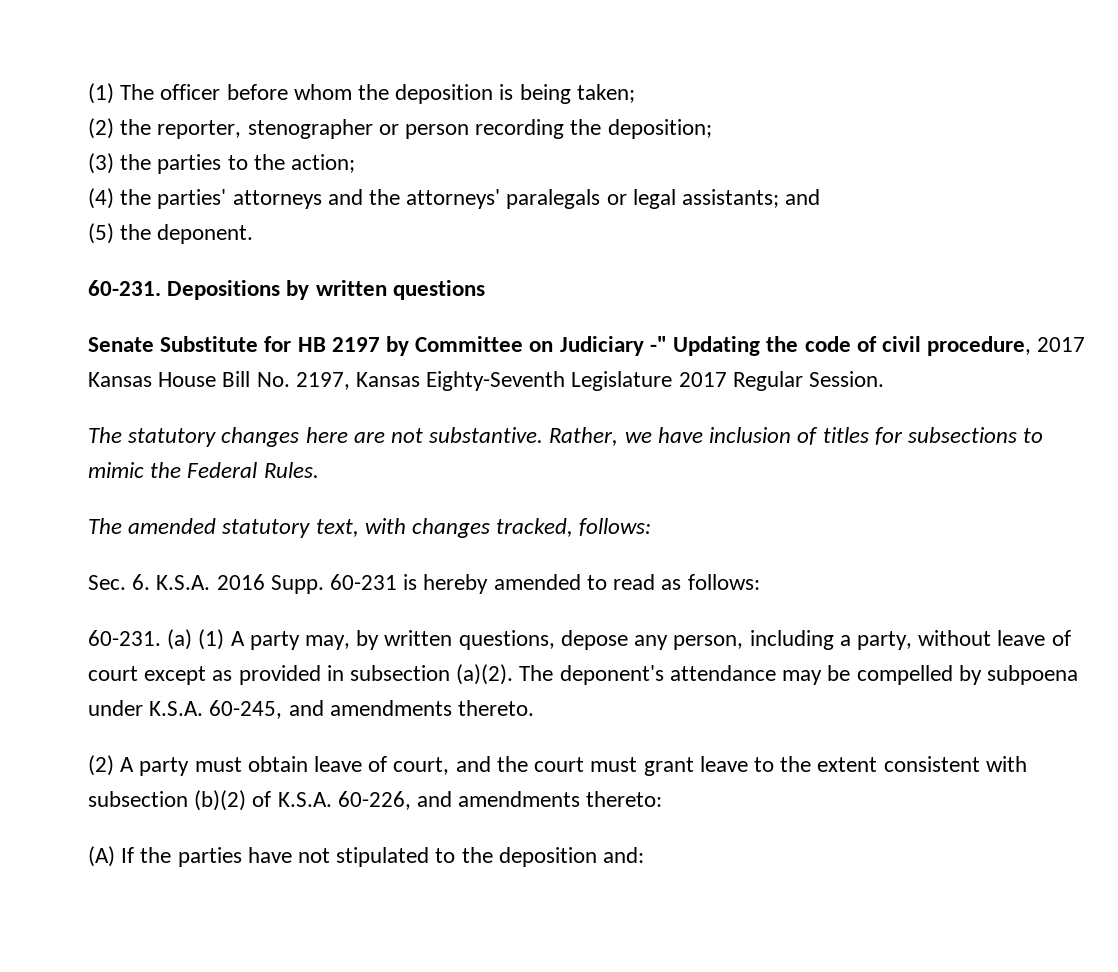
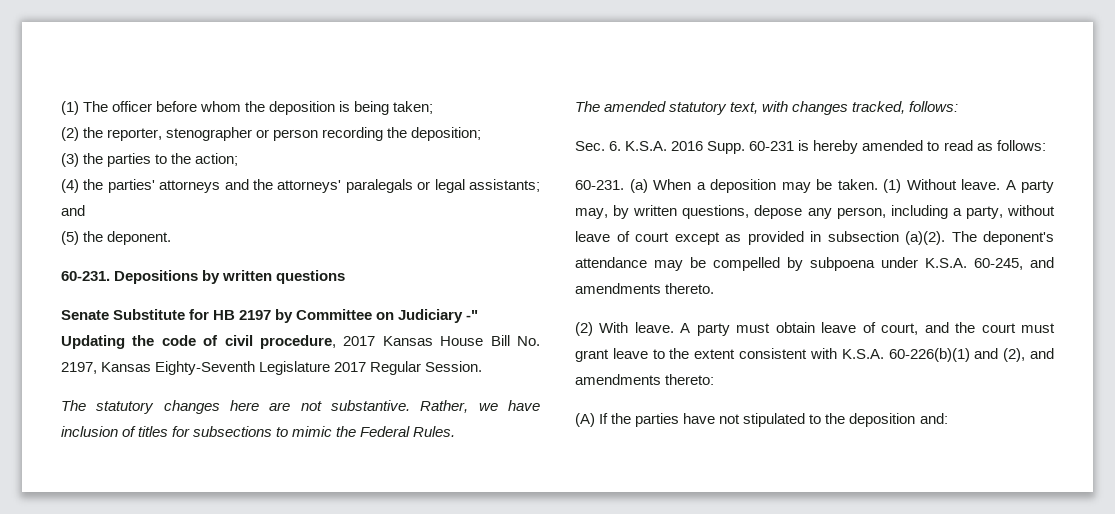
- (a) (1) A party may, by written questions, depose any person, including a party, without leave of court except as provided in subsection (a)(2).
+ (a) When a deposition may be taken. (1) Without leave. A party may, by written questions, depose any person, including a party, without leave of court except as provided in subsection (a)(2).
- (2) A party must obtain leave of court, and the court must grant leave to the extent consistent with subsection (b)(2) of K.S.A. 60-226, and amendments thereto:
+ (2) With leave. A party must obtain leave of court, and the court must grant leave to the extent consistent with K.S.A. 60-226(b)(1) and (2), and amendments thereto:

